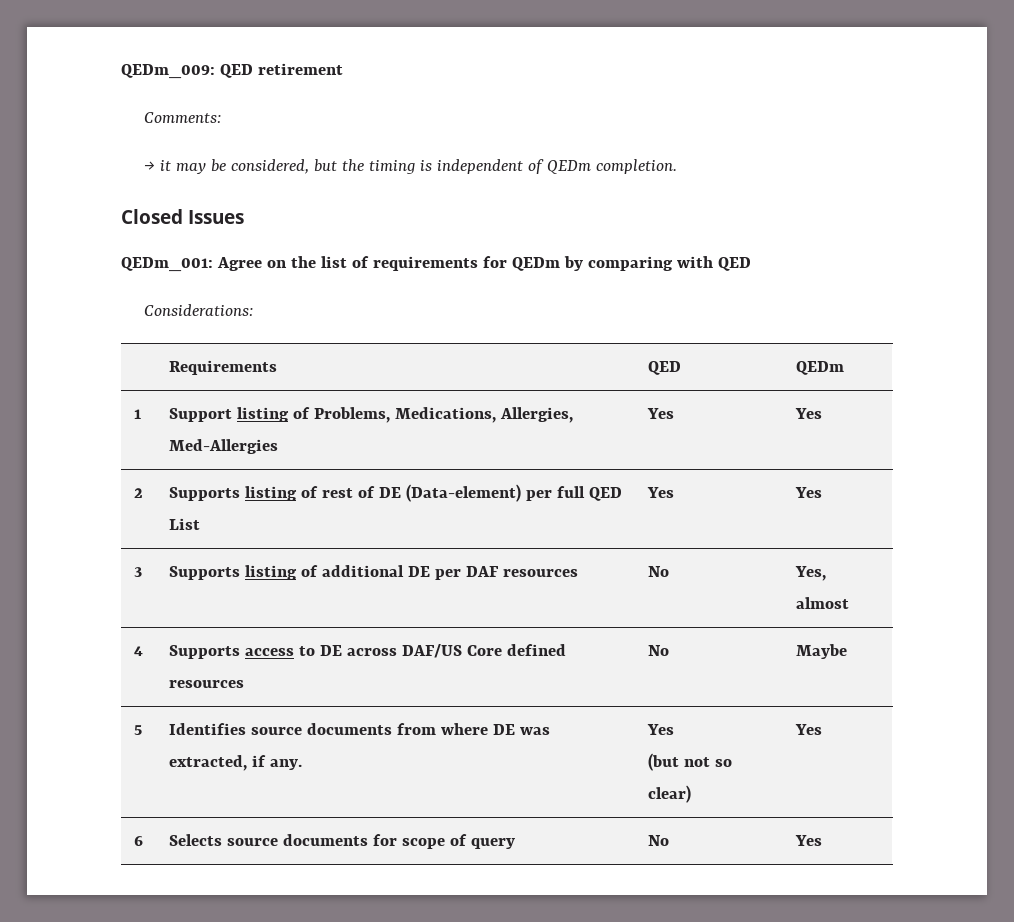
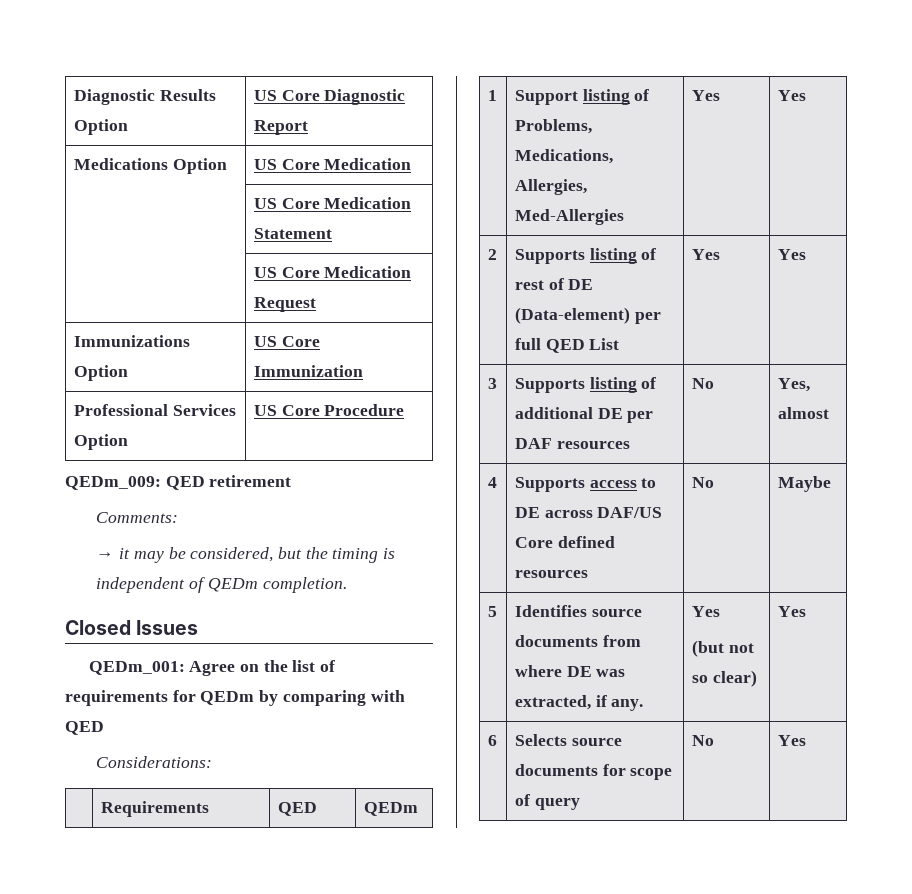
+ Diagnostic Results Option | US Core Diagnostic Report
+ Medications Option | US Core Medication
+ | US Core Medication Statement
+ | US Core Medication Request
+ Immunizations Option | US Core Immunization
+ Professional Services Option | US Core Procedure

